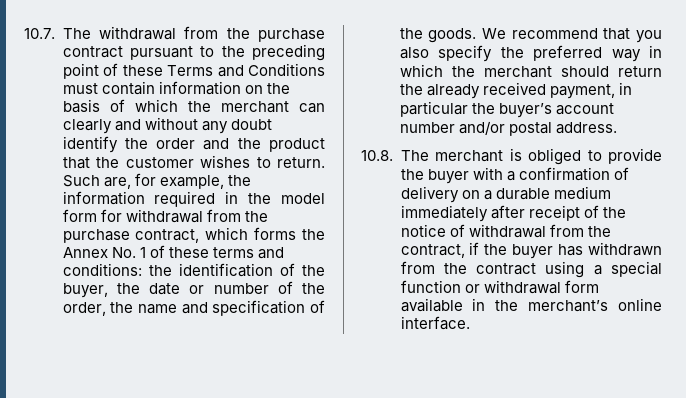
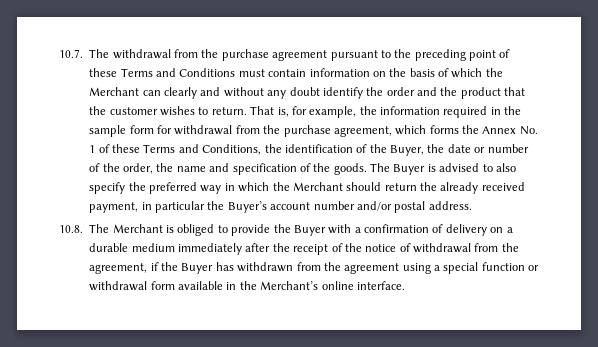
- 10.7. The withdrawal from the purchase contract pursuant to the preceding point of these Terms and Conditions must contain information on the basis of which the merchant can clearly and without any doubt identify the order and the product that the customer wishes to return.
+ 10.7. The withdrawal from the purchase agreement pursuant to the preceding point of these Terms and Conditions must contain information on the basis of which the Merchant can clearly and without any doubt identify the order and the product that the customer wishes to return.
- Such are, for example, the information required in the model form for withdrawal from the purchase contract, which forms the Annex No. 1 of these terms and conditions: the identification of the buyer, the date or number of the order, the name and specification of the goods.
+ That is, for example, the information required in the sample form for withdrawal from the purchase agreement, which forms the Annex No. 1 of these Terms and Conditions, the identification of the Buyer, the date or number of the order, the name and specification of the goods.
- We recommend that you also specify the preferred way in which the merchant should return the already received payment, in particular the buyer’s account number and/or postal address.
+ The Buyer is advised to also specify the preferred way in which the Merchant should return the already received payment, in particular the Buyer’s account number and/or postal address.
- 10.8. The merchant is obliged to provide the buyer with a confirmation of delivery on a durable medium immediately after receipt of the notice of withdrawal from the contract, if the buyer has withdrawn from the contract using a special function or withdrawal form available in the merchant’s online interface.
+ 10.8. The Merchant is obliged to provide the Buyer with a confirmation of delivery on a durable medium immediately after the receipt of the notice of withdrawal from the agreement, if the Buyer has withdrawn from the agreement using a special function or withdrawal form available in the Merchant’s online interface.

